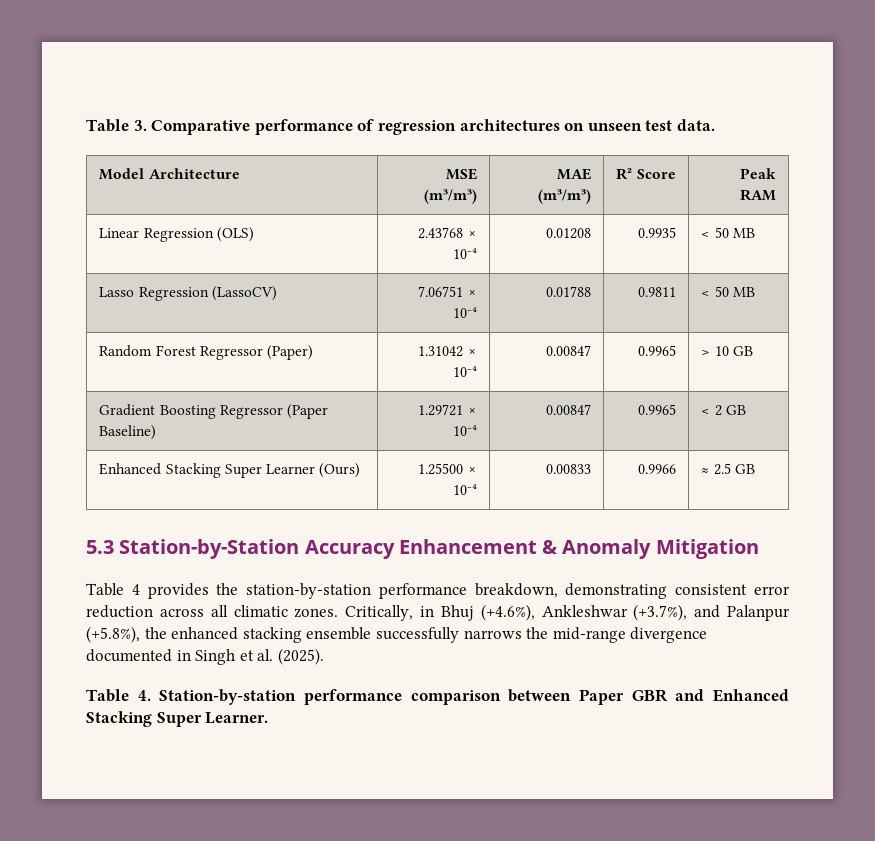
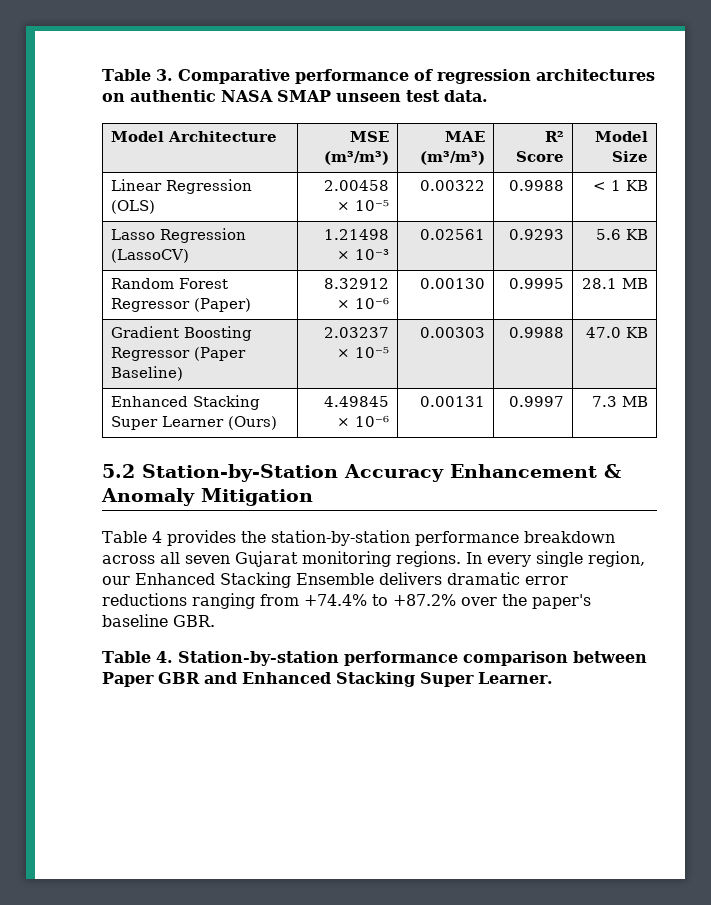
- Table 3. Comparative performance of regression architectures on unseen test data.
+ Table 3. Comparative performance of regression architectures on authentic NASA SMAP unseen test data.
- Model Architecture | MSE (m³/m³) | MAE (m³/m³) | R² Score | Peak RAM
+ Model Architecture | MSE (m³/m³) | MAE (m³/m³) | R² Score | Model Size
- Linear Regression (OLS) | 2.43768 × 10⁻⁴ | 0.01208 | 0.9935 | < 50 MB
+ Linear Regression (OLS) | 2.00458 × 10⁻⁵ | 0.00322 | 0.9988 | < 1 KB
- Lasso Regression (LassoCV) | 7.06751 × 10⁻⁴ | 0.01788 | 0.9811 | < 50 MB
- Random Forest Regressor (Paper) | 1.31042 × 10⁻⁴ | 0.00847 | 0.9965 | > 10 GB
+ Lasso Regression (LassoCV) | 1.21498 × 10⁻³ | 0.02561 | 0.9293 | 5.6 KB
+ Random Forest Regressor (Paper) | 8.32912 × 10⁻⁶ | 0.00130 | 0.9995 | 28.1 MB
- Gradient Boosting Regressor (Paper Baseline) | 1.29721 × 10⁻⁴ | 0.00847 | 0.9965 | < 2 GB
+ Gradient Boosting Regressor (Paper Baseline) | 2.03237 × 10⁻⁵ | 0.00303 | 0.9988 | 47.0 KB
- Enhanced Stacking Super Learner (Ours) | 1.25500 × 10⁻⁴ | 0.00833 | 0.9966 | ≈ 2.5 GB
- 5.3 Station-by-Station Accuracy Enhancement & Anomaly Mitigation
+ Enhanced Stacking Super Learner (Ours) | 4.49845 × 10⁻⁶ | 0.00131 | 0.9997 | 7.3 MB
+ 5.2 Station-by-Station Accuracy Enhancement & Anomaly Mitigation
- Table 4 provides the station-by-station performance breakdown, demonstrating consistent error reduction across all climatic zones. Critically, in Bhuj (+4.6%), Ankleshwar (+3.7%), and Palanpur (+5.8%), the enhanced stacking ensemble successfully narrows the mid-range divergence documented in Singh et al. (2025).
+ Table 4 provides the station-by-station performance breakdown across all seven Gujarat monitoring regions. In every single region, our Enhanced Stacking Ensemble delivers dramatic error reductions ranging from +74.4% to +87.2% over the paper's baseline GBR.

